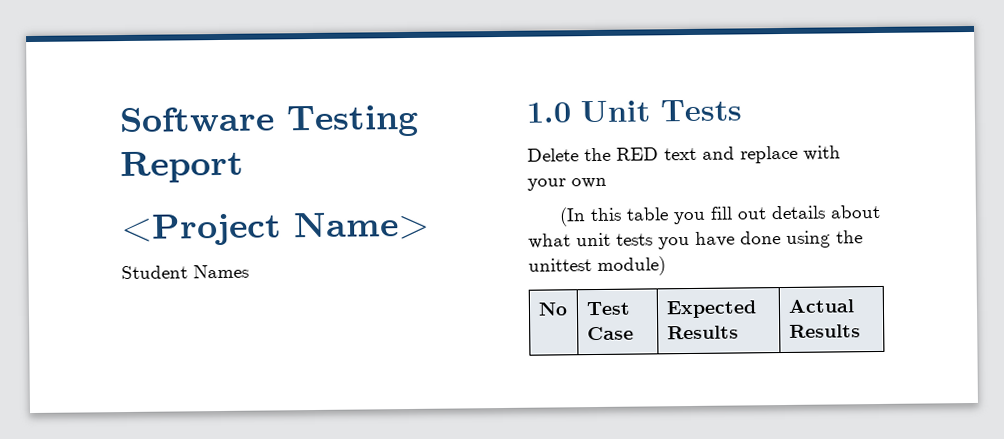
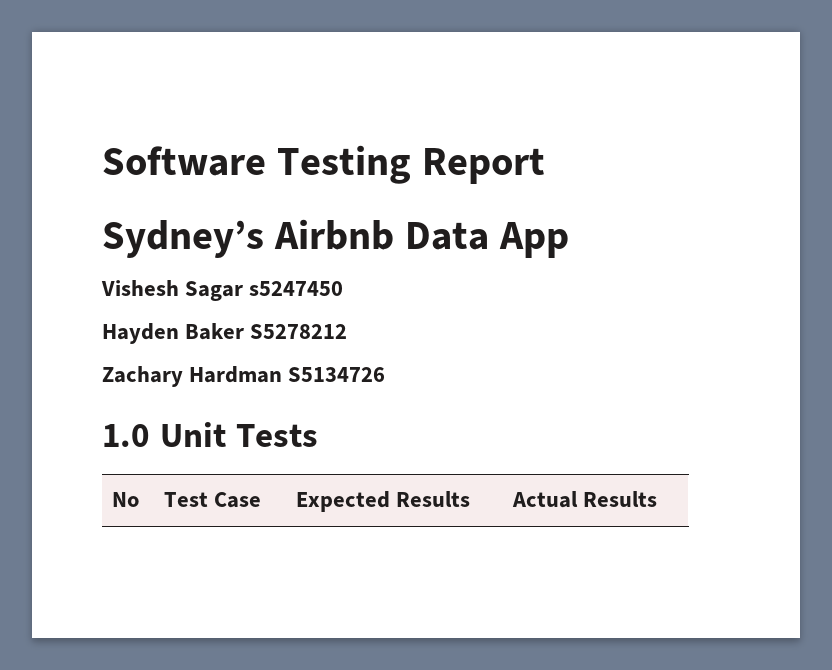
- <Project Name>
- Student Names
+ Sydney’s Airbnb Data App
+ Vishesh Sagar s5247450
+ Hayden Baker S5278212
+ Zachary Hardman S5134726
  1.0 Unit Tests
- Delete the RED text and replace with your own
- (In this table you fill out details about what unit tests you have done using the unittest module)

